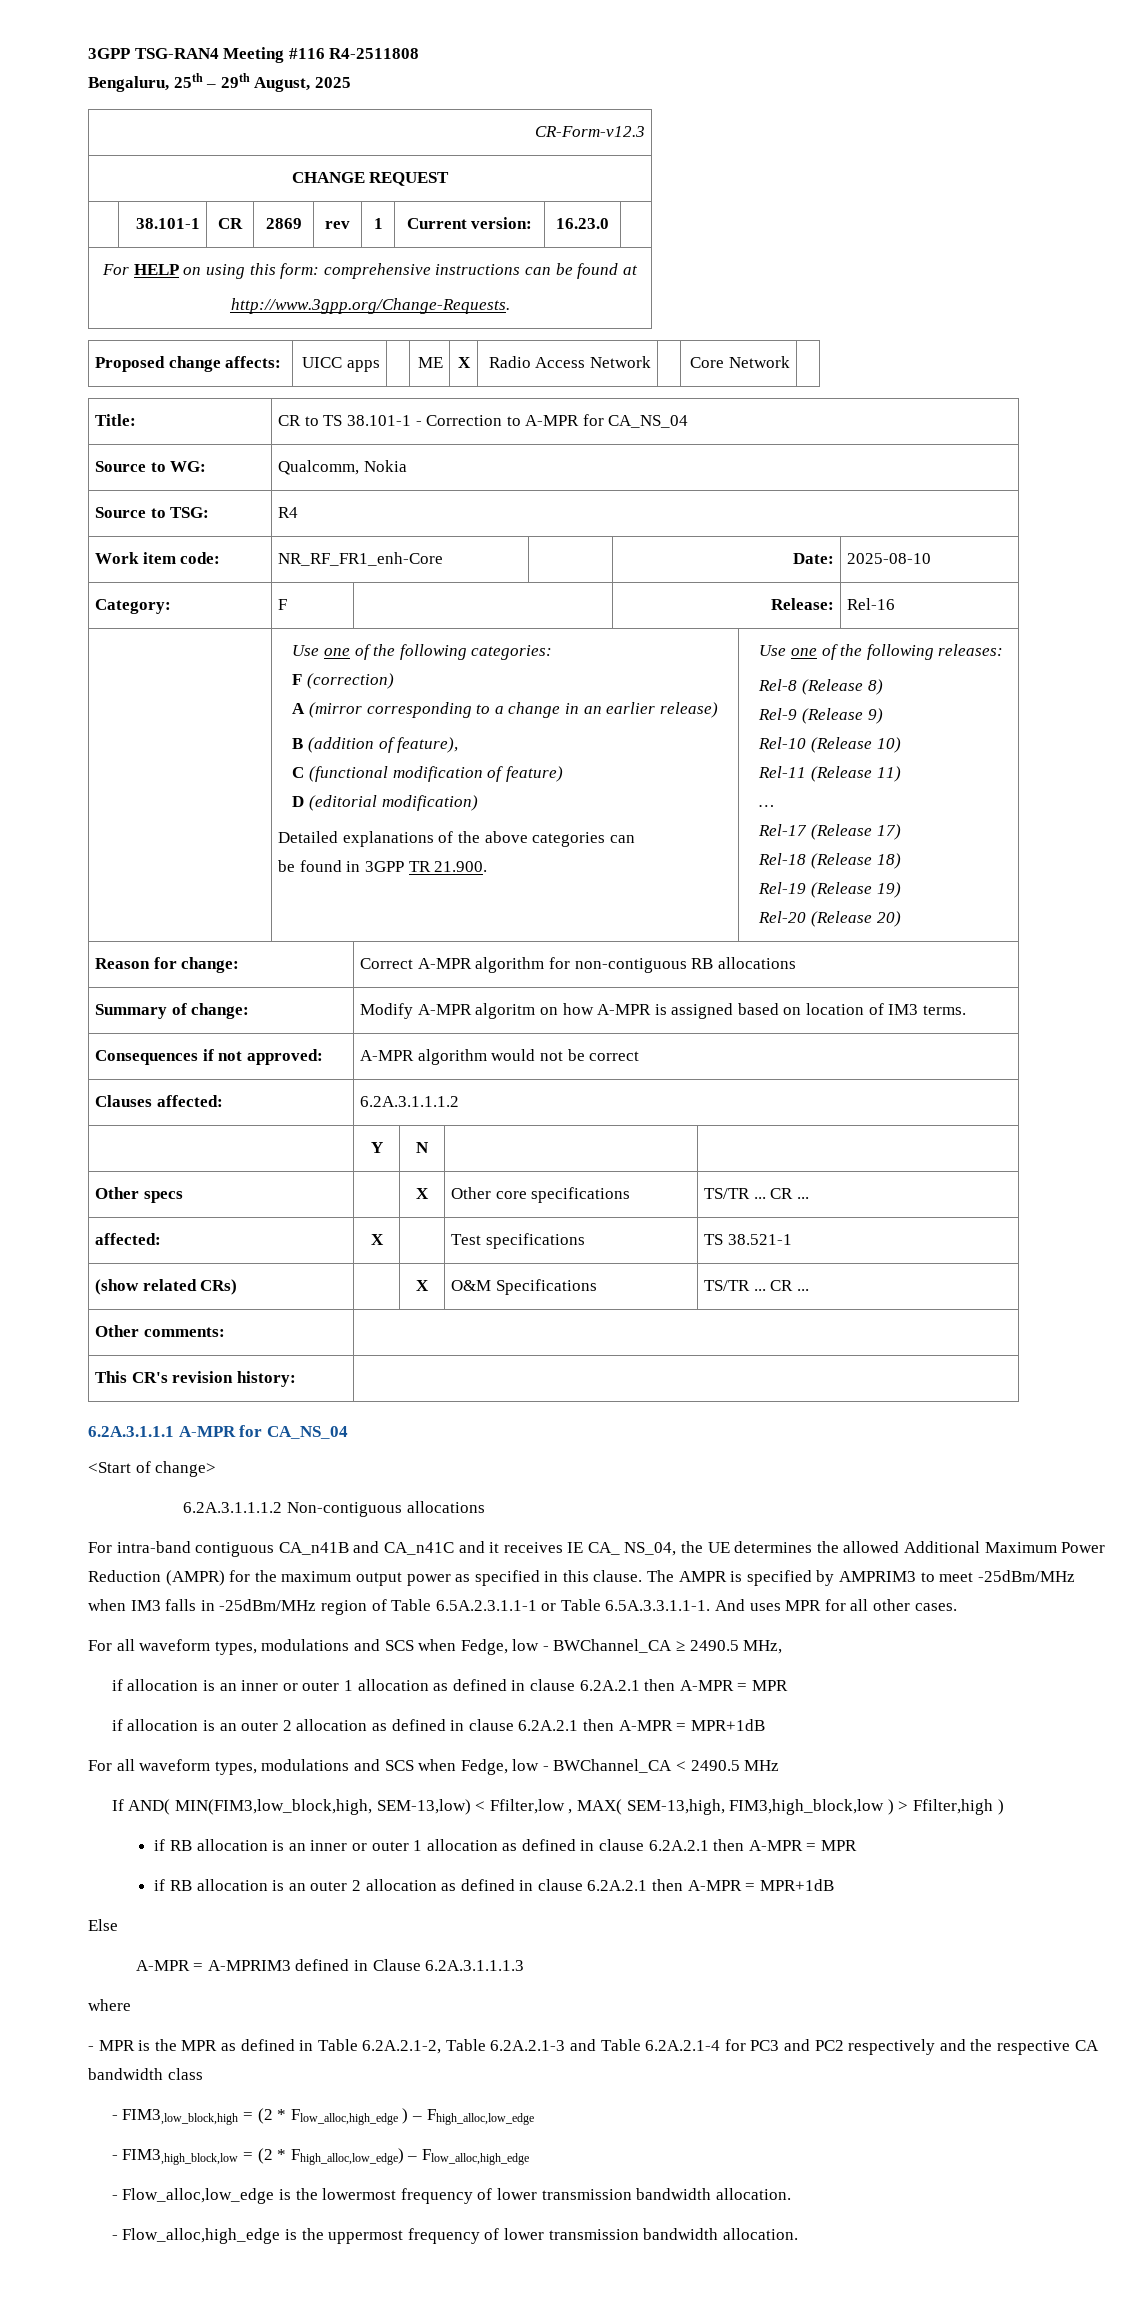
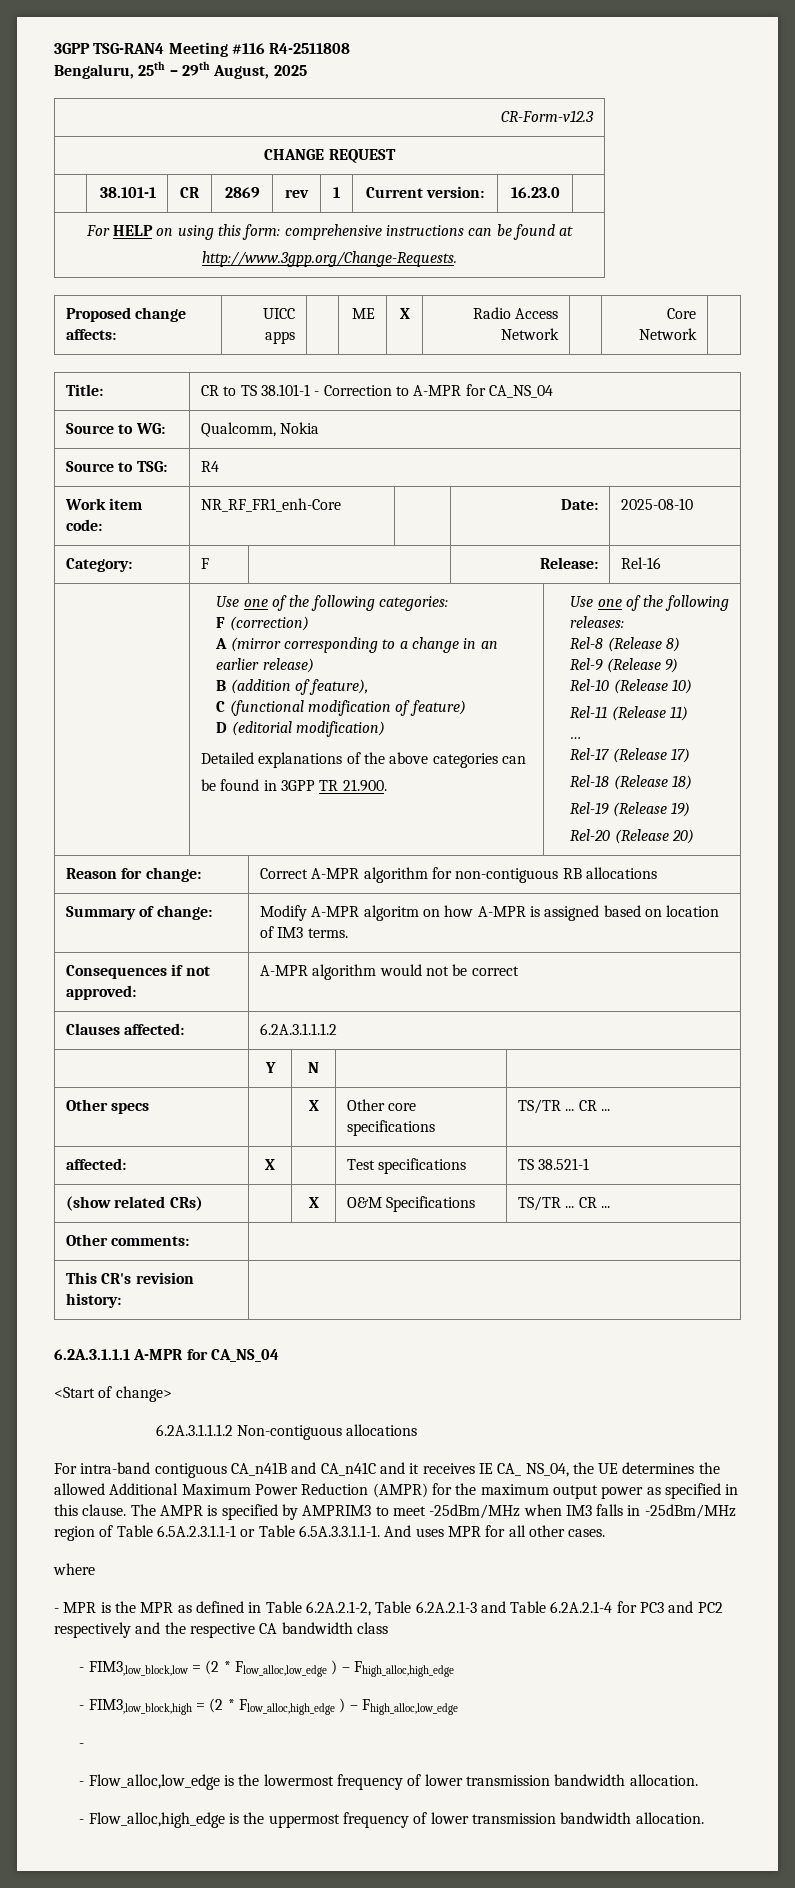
- For all waveform types, modulations and SCS when Fedge, low - BWChannel_CA ≥ 2490.5 MHz,
- if allocation is an inner or outer 1 allocation as defined in clause 6.2A.2.1 then A-MPR = MPR
- if allocation is an outer 2 allocation as defined in clause 6.2A.2.1 then A-MPR = MPR+1dB
- For all waveform types, modulations and SCS when Fedge, low - BWChannel_CA < 2490.5 MHz
- If AND( MIN(FIM3,low_block,high, SEM-13,low) < Ffilter,low , MAX( SEM-13,high, FIM3,high_block,low ) > Ffilter,high )
- if RB allocation is an inner or outer 1 allocation as defined in clause 6.2A.2.1 then A-MPR = MPR
- if RB allocation is an outer 2 allocation as defined in clause 6.2A.2.1 then A-MPR = MPR+1dB
- Else
- A-MPR = A-MPRIM3 defined in Clause 6.2A.3.1.1.1.3
+ - FIM3,low_block,low = (2 * Flow_alloc,low_edge ) – Fhigh_alloc,high_edge
  - FIM3,low_block,high = (2 * Flow_alloc,high_edge ) – Fhigh_alloc,low_edge
- - FIM3,high_block,low = (2 * Fhigh_alloc,low_edge) – Flow_alloc,high_edge
+ -

